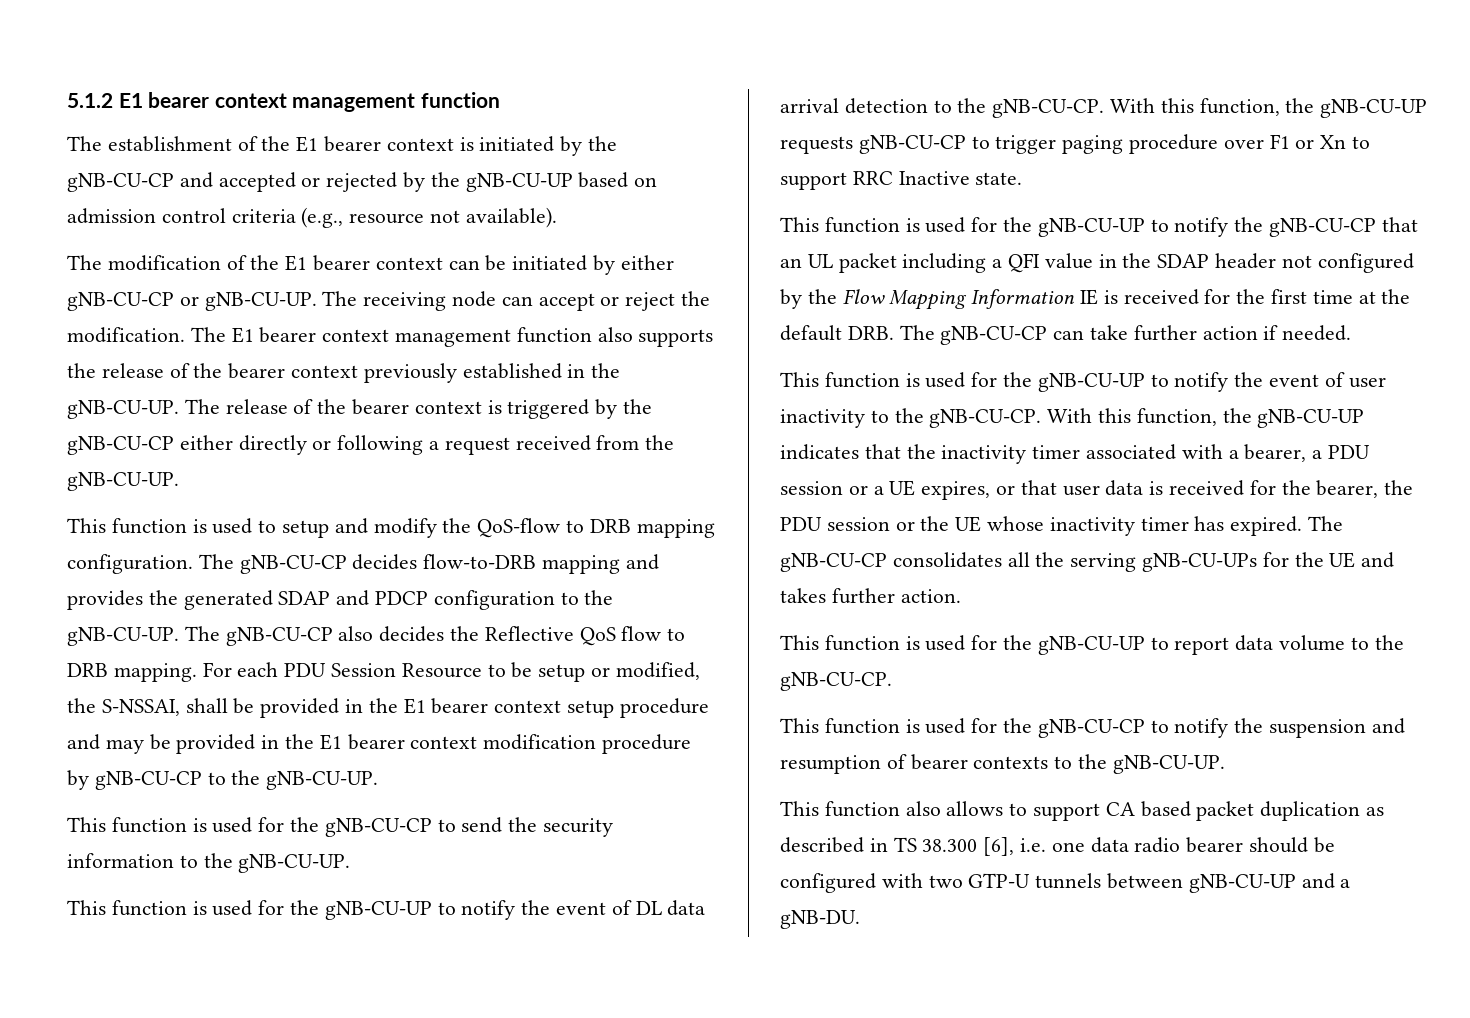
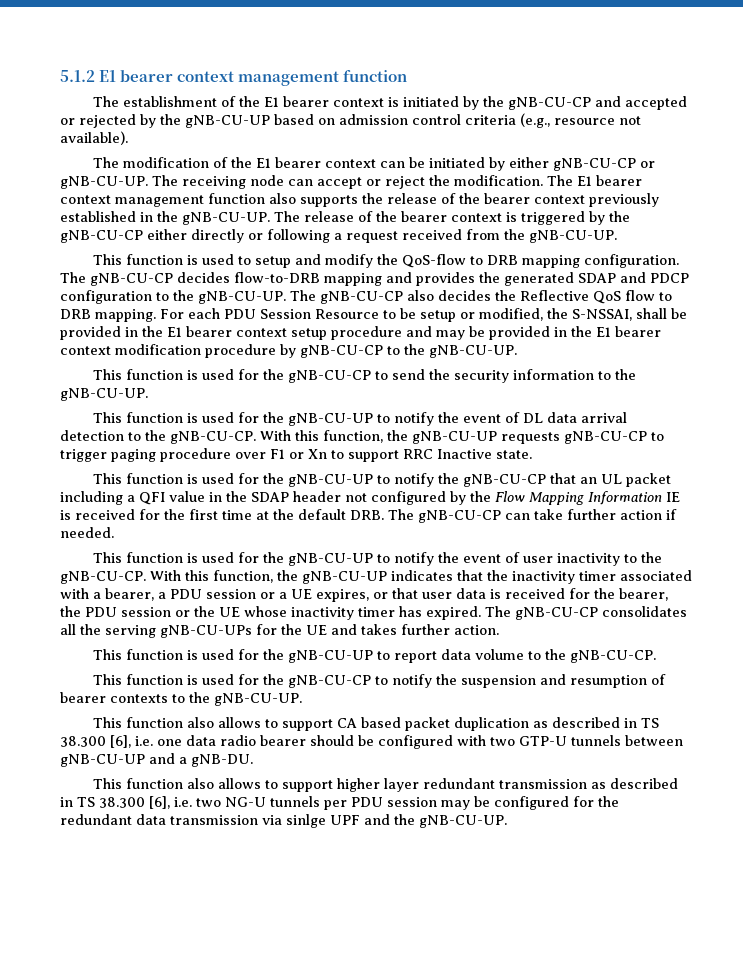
+ This function also allows to support higher layer redundant transmission as described in TS 38.300 [6], i.e. two NG-U tunnels per PDU session may be configured for the redundant data transmission via sinlge UPF and the gNB-CU-UP.

